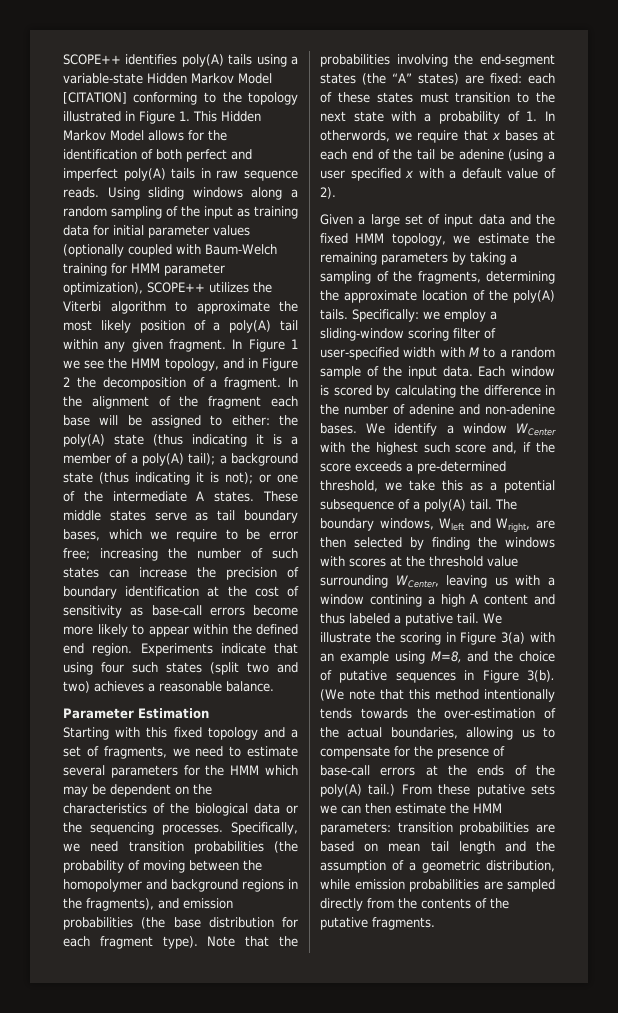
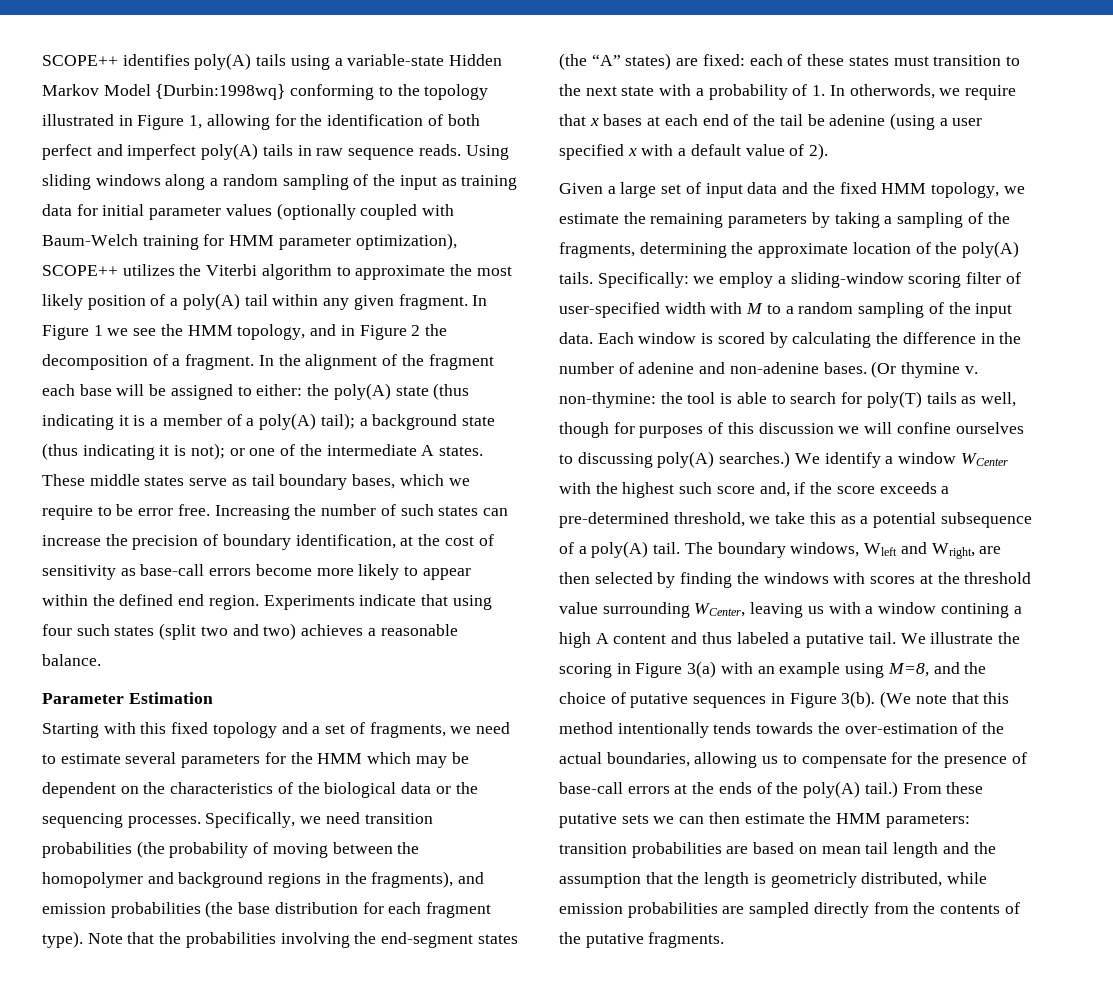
- SCOPE++ identifies poly(A) tails using a variable-state Hidden Markov Model [CITATION] conforming to the topology illustrated in Figure 1. This Hidden Markov Model allows for the identification of both perfect and imperfect poly(A) tails in raw sequence reads.
+ SCOPE++ identifies poly(A) tails using a variable-state Hidden Markov Model {Durbin:1998wq} conforming to the topology illustrated in Figure 1, allowing for the identification of both perfect and imperfect poly(A) tails in raw sequence reads.
- These middle states serve as tail boundary bases, which we require to be error free; increasing the number of such states can increase the precision of boundary identification at the cost of sensitivity as base-call errors become more likely to appear within the defined end region.
+ These middle states serve as tail boundary bases, which we require to be error free. Increasing the number of such states can increase the precision of boundary identification, at the cost of sensitivity as base-call errors become more likely to appear within the defined end region.
- Specifically: we employ a sliding-window scoring filter of user-specified width with M to a random sample of the input data.
+ Specifically: we employ a sliding-window scoring filter of user-specified width with M to a random sampling of the input data.
+ (Or thymine v. non-thymine: the tool is able to search for poly(T) tails as well, though for purposes of this discussion we will confine ourselves to discussing poly(A) searches.)
- From these putative sets we can then estimate the HMM parameters: transition probabilities are based on mean tail length and the assumption of a geometric distribution, while emission probabilities are sampled directly from the contents of the putative fragments.
+ From these putative sets we can then estimate the HMM parameters: transition probabilities are based on mean tail length and the assumption that the length is geometricly distributed, while emission probabilities are sampled directly from the contents of the putative fragments.

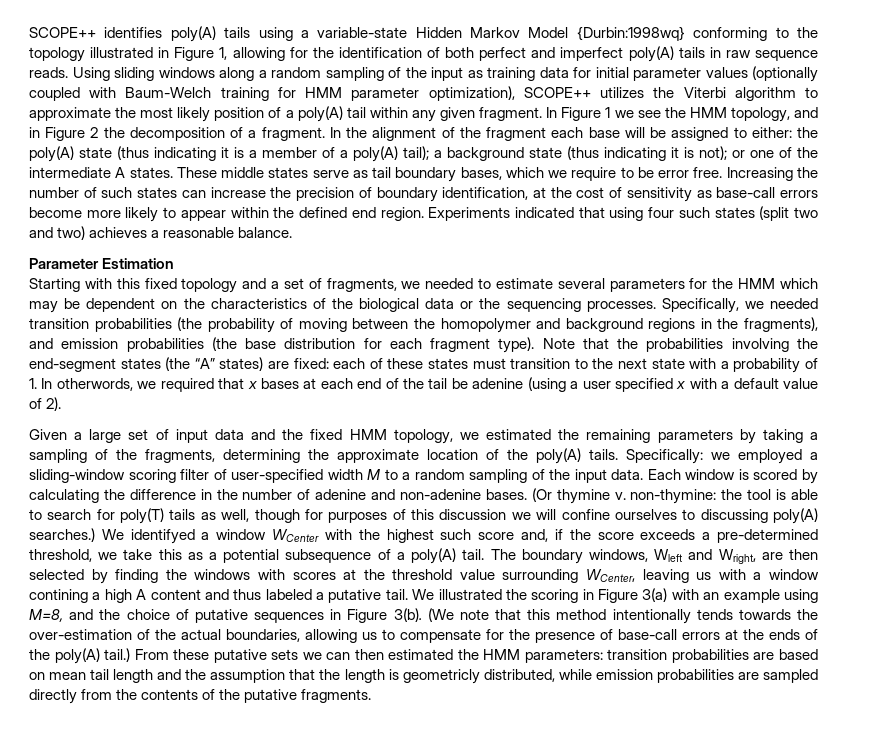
- Experiments indicate that using four such states (split two and two) achieves a reasonable balance.
+ Experiments indicated that using four such states (split two and two) achieves a reasonable balance.
- Starting with this fixed topology and a set of fragments, we need to estimate several parameters for the HMM which may be dependent on the characteristics of the biological data or the sequencing processes.
+ Starting with this fixed topology and a set of fragments, we needed to estimate several parameters for the HMM which may be dependent on the characteristics of the biological data or the sequencing processes.
- Specifically, we need transition probabilities (the probability of moving between the homopolymer and background regions in the fragments), and emission probabilities (the base distribution for each fragment type).
+ Specifically, we needed transition probabilities (the probability of moving between the homopolymer and background regions in the fragments), and emission probabilities (the base distribution for each fragment type).
- Note that the probabilities involving the end-segment states (the “A” states) are fixed: each of these states must transition to the next state with a probability of 1. In otherwords, we require that x bases at each end of the tail be adenine (using a user specified x with a default value of 2).
+ Note that the probabilities involving the end-segment states (the “A” states) are fixed: each of these states must transition to the next state with a probability of 1. In otherwords, we required that x bases at each end of the tail be adenine (using a user specified x with a default value of 2).
- Given a large set of input data and the fixed HMM topology, we estimate the remaining parameters by taking a sampling of the fragments, determining the approximate location of the poly(A) tails.
+ Given a large set of input data and the fixed HMM topology, we estimated the remaining parameters by taking a sampling of the fragments, determining the approximate location of the poly(A) tails.
- Specifically: we employ a sliding-window scoring filter of user-specified width with M to a random sampling of the input data.
+ Specifically: we employed a sliding-window scoring filter of user-specified width M to a random sampling of the input data.
- We identify a window WCenter with the highest such score and, if the score exceeds a pre-determined threshold, we take this as a potential subsequence of a poly(A) tail.
+ We identifyed a window WCenter with the highest such score and, if the score exceeds a pre-determined threshold, we take this as a potential subsequence of a poly(A) tail.
- We illustrate the scoring in Figure 3(a) with an example using M=8, and the choice of putative sequences in Figure 3(b).
+ We illustrated the scoring in Figure 3(a) with an example using M=8, and the choice of putative sequences in Figure 3(b).
- From these putative sets we can then estimate the HMM parameters: transition probabilities are based on mean tail length and the assumption that the length is geometricly distributed, while emission probabilities are sampled directly from the contents of the putative fragments.
+ From these putative sets we can then estimated the HMM parameters: transition probabilities are based on mean tail length and the assumption that the length is geometricly distributed, while emission probabilities are sampled directly from the contents of the putative fragments.

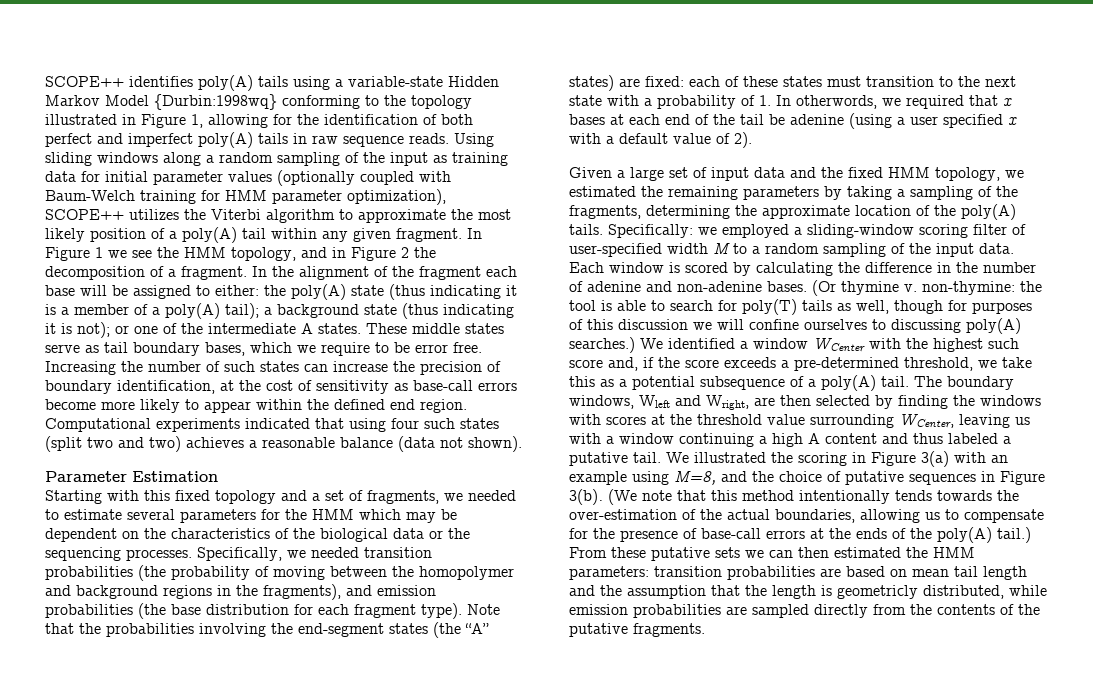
- Experiments indicated that using four such states (split two and two) achieves a reasonable balance.
+ Computational experiments indicated that using four such states (split two and two) achieves a reasonable balance (data not shown).
- We identifyed a window WCenter with the highest such score and, if the score exceeds a pre-determined threshold, we take this as a potential subsequence of a poly(A) tail.
+ We identified a window WCenter with the highest such score and, if the score exceeds a pre-determined threshold, we take this as a potential subsequence of a poly(A) tail.
- The boundary windows, Wleft and Wright, are then selected by finding the windows with scores at the threshold value surrounding WCenter, leaving us with a window contining a high A content and thus labeled a putative tail.
+ The boundary windows, Wleft and Wright, are then selected by finding the windows with scores at the threshold value surrounding WCenter, leaving us with a window continuing a high A content and thus labeled a putative tail.

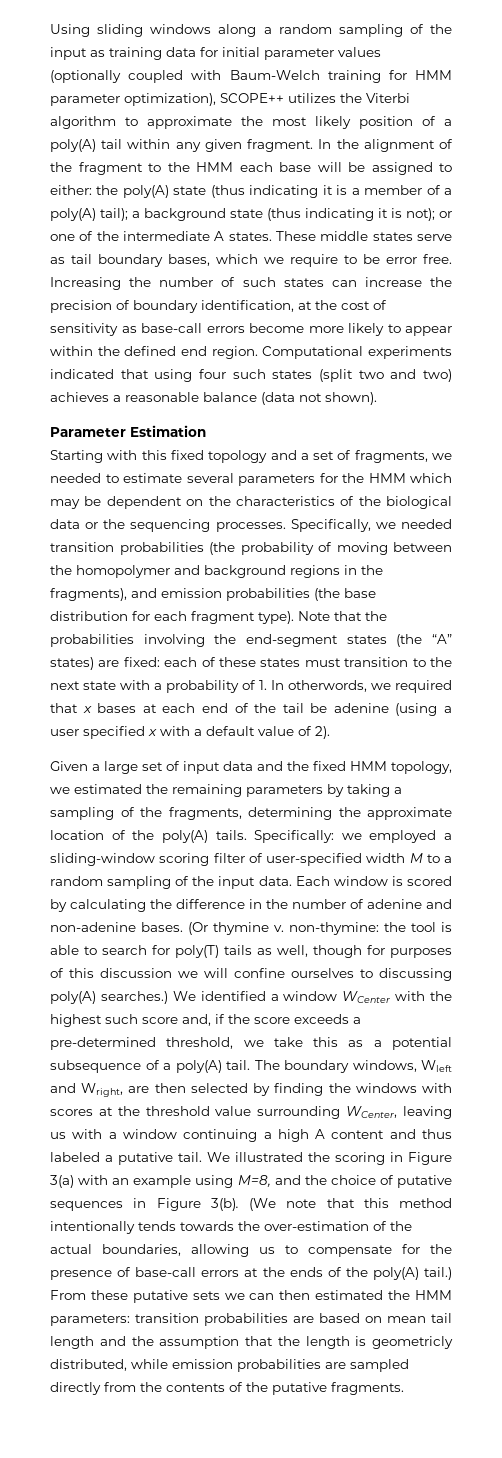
- SCOPE++ identifies poly(A) tails using a variable-state Hidden Markov Model {Durbin:1998wq} conforming to the topology illustrated in Figure 1, allowing for the identification of both perfect and imperfect poly(A) tails in raw sequence reads.
- In Figure 1 we see the HMM topology, and in Figure 2 the decomposition of a fragment. In the alignment of the fragment each base will be assigned to either: the poly(A) state (thus indicating it is a member of a poly(A) tail); a background state (thus indicating it is not); or one of the intermediate A states.
+ In the alignment of the fragment to the HMM each base will be assigned to either: the poly(A) state (thus indicating it is a member of a poly(A) tail); a background state (thus indicating it is not); or one of the intermediate A states.

